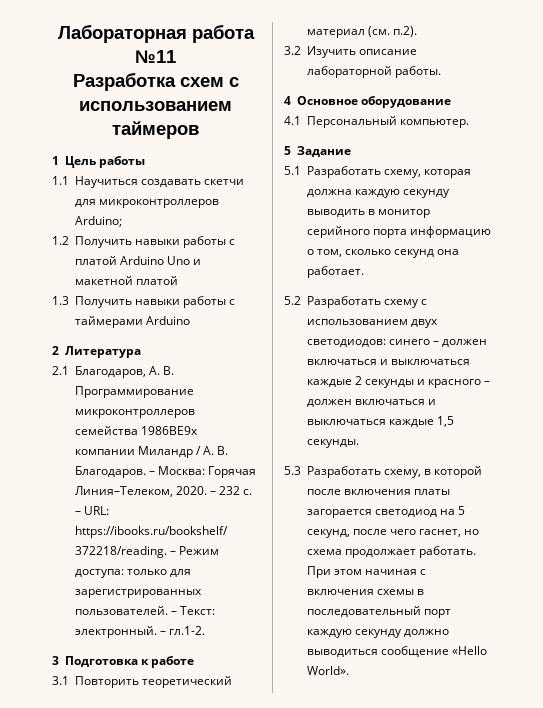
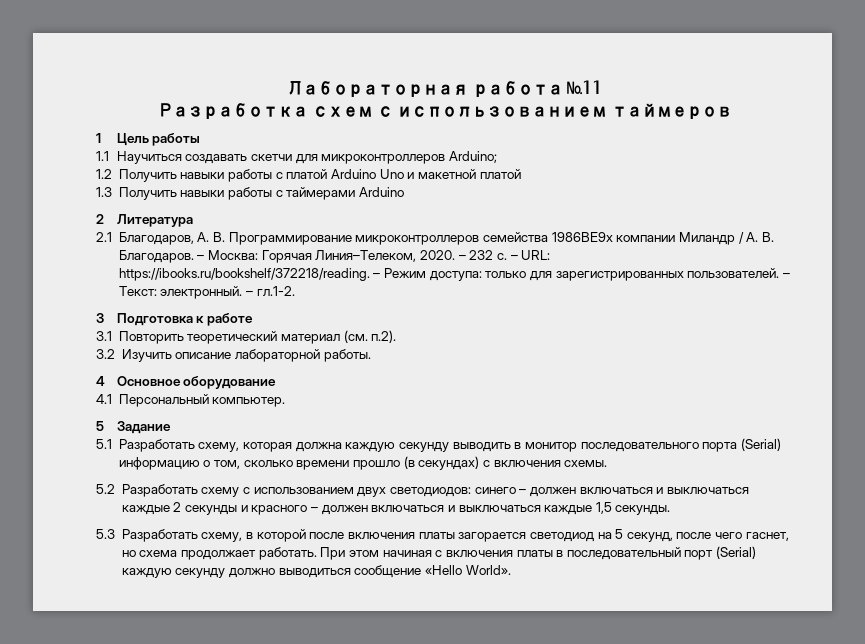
- 5.1 Разработать схему, которая должна каждую секунду выводить в монитор серийного порта информацию о том, сколько секунд она работает.
+ 5.1 Разработать схему, которая должна каждую секунду выводить в монитор последовательного порта (Serial) информацию о том, сколько времени прошло (в секундах) с включения схемы.
- При этом начиная с включения схемы в последовательный порт каждую секунду должно выводиться сообщение «Hello World».
+ При этом начиная с включения платы в последовательный порт (Serial) каждую секунду должно выводиться сообщение «Hello World».

